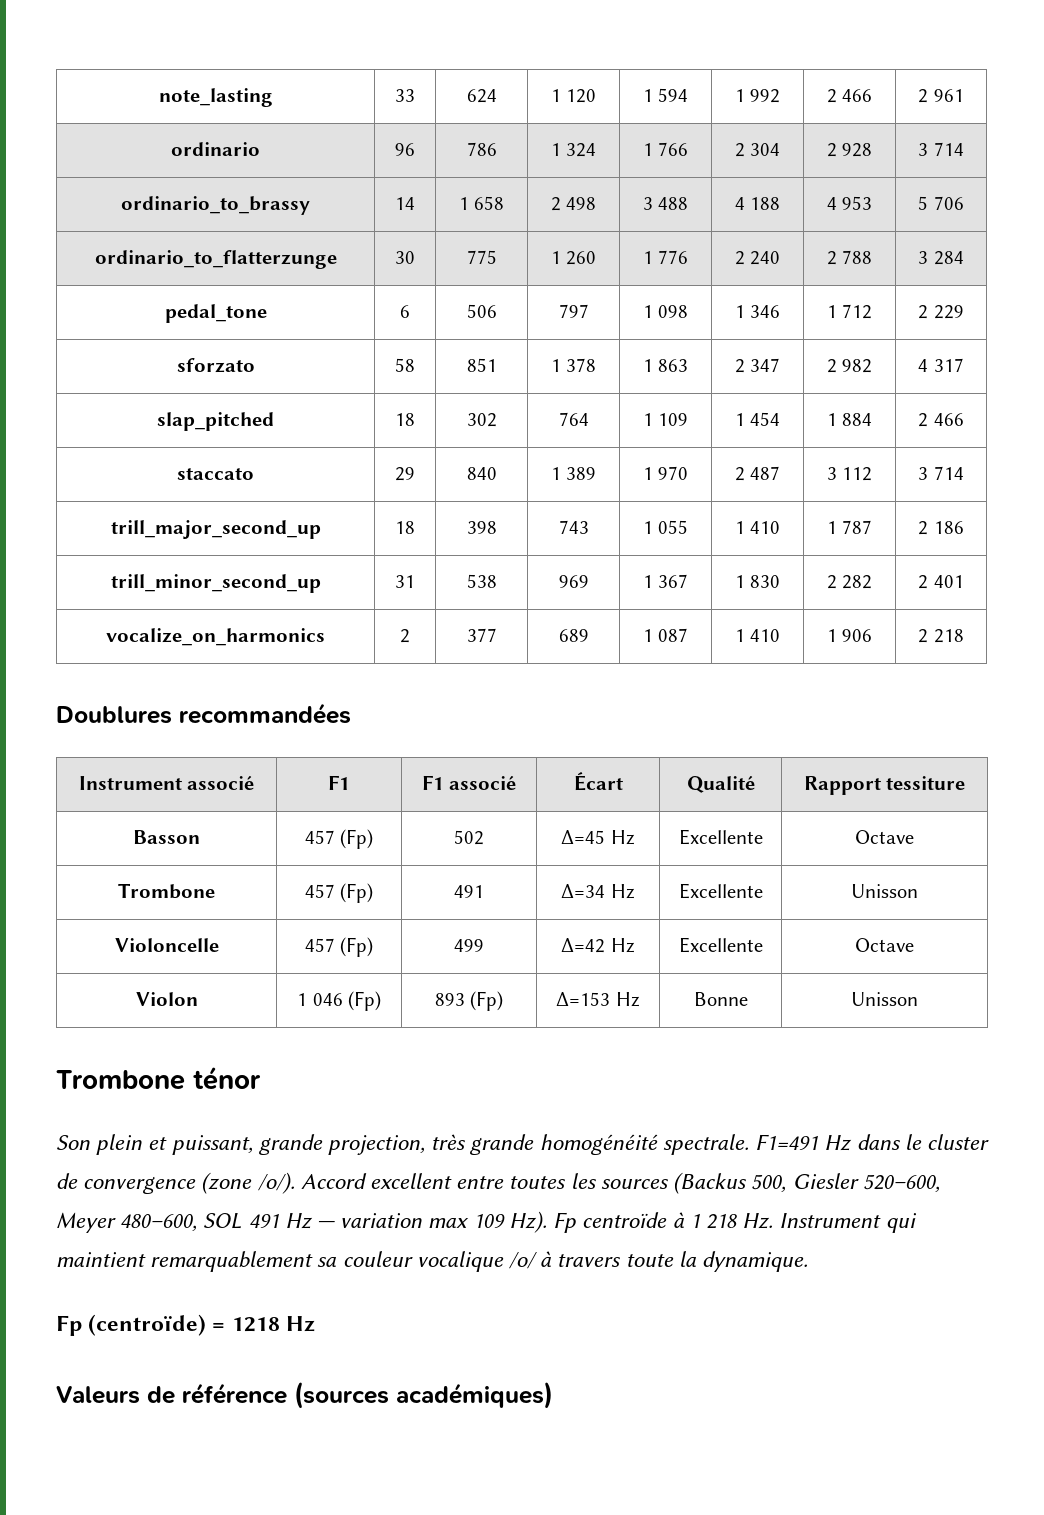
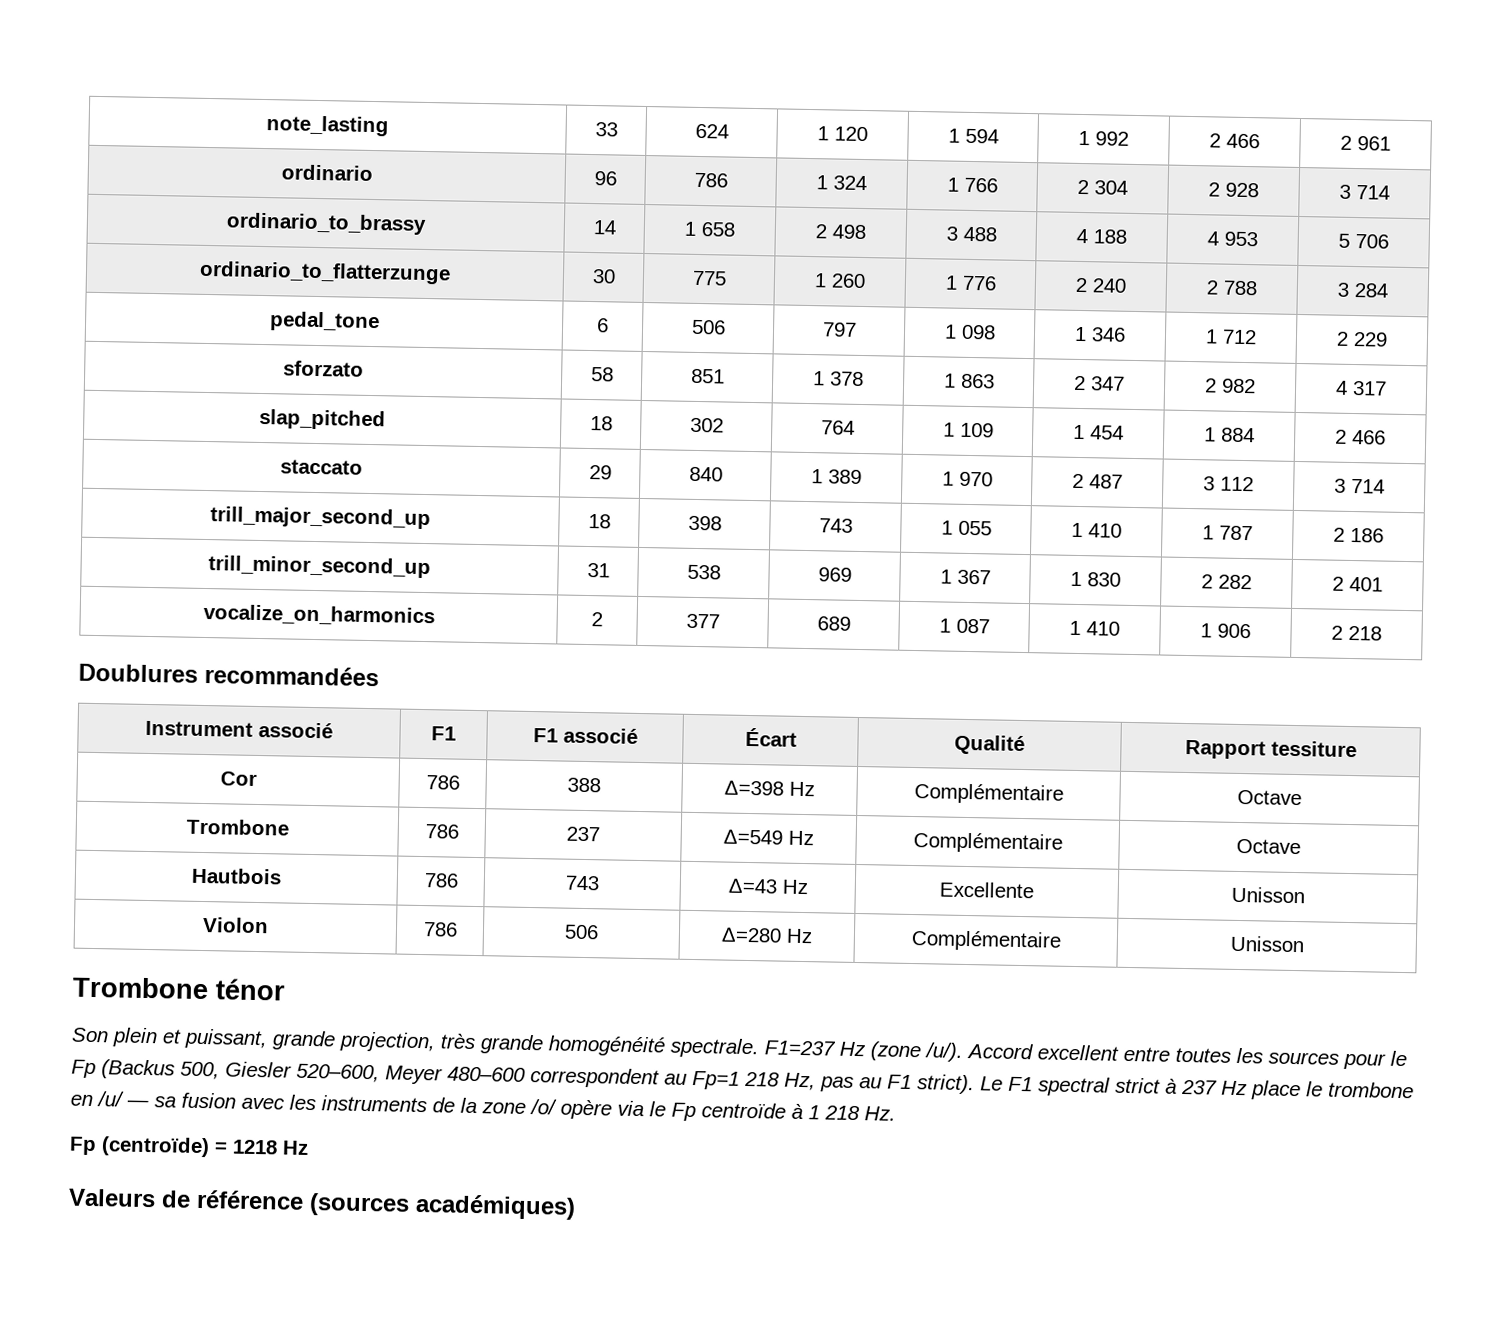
- Basson | 457 (Fp) | 502 | Δ=45 Hz | Excellente | Octave
+ Cor | 786 | 388 | Δ=398 Hz | Complémentaire | Octave
- Trombone | 457 (Fp) | 491 | Δ=34 Hz | Excellente | Unisson
- Violoncelle | 457 (Fp) | 499 | Δ=42 Hz | Excellente | Octave
- Violon | 1 046 (Fp) | 893 (Fp) | Δ=153 Hz | Bonne | Unisson
+ Trombone | 786 | 237 | Δ=549 Hz | Complémentaire | Octave
+ Hautbois | 786 | 743 | Δ=43 Hz | Excellente | Unisson
+ Violon | 786 | 506 | Δ=280 Hz | Complémentaire | Unisson
- F1=491 Hz dans le cluster de convergence (zone /o/).
+ F1=237 Hz (zone /u/).
- Accord excellent entre toutes les sources (Backus 500, Giesler 520–600, Meyer 480–600, SOL 491 Hz — variation max 109 Hz). Fp centroïde à 1 218 Hz. Instrument qui maintient remarquablement sa couleur vocalique /o/ à travers toute la dynamique.
+ Accord excellent entre toutes les sources pour le Fp (Backus 500, Giesler 520–600, Meyer 480–600 correspondent au Fp=1 218 Hz, pas au F1 strict). Le F1 spectral strict à 237 Hz place le trombone en /u/ — sa fusion avec les instruments de la zone /o/ opère via le Fp centroïde à 1 218 Hz.

